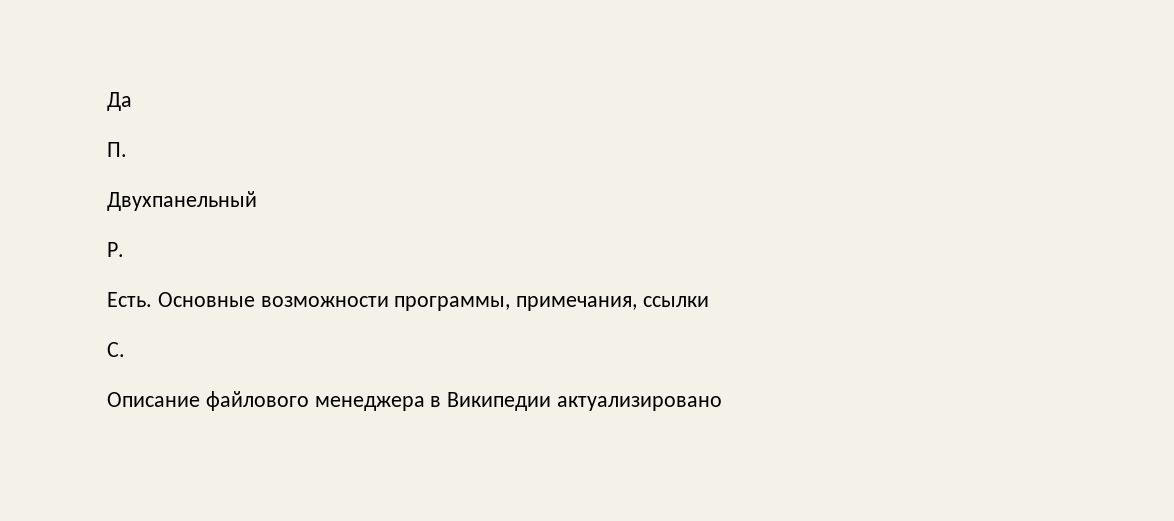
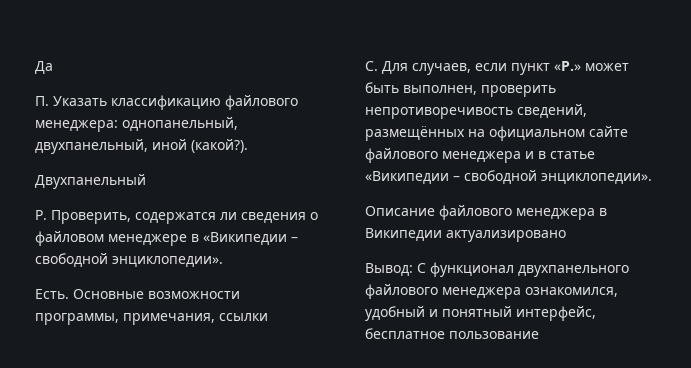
- П.
+ П. Указать классификацию файлового менеджера: однопанельный, двухпанельный, иной (какой?).
  Двухпанельный
- Р.
+ Р. Проверить, содержатся ли сведения о файловом менеджере в «Википедии – свободной энциклопедии».
- С.
+ С. Для случаев, если пункт «Р.» может быть выполнен, проверить непротиворечивость сведений, размещённых на официальном сайте файлового менеджера и в статье «Википедии – свободной энциклопедии».
+ Вывод: С функционал двухпанельного файлового менеджера ознакомился, удобный и понятный интерфейс, бесплатное пользование

